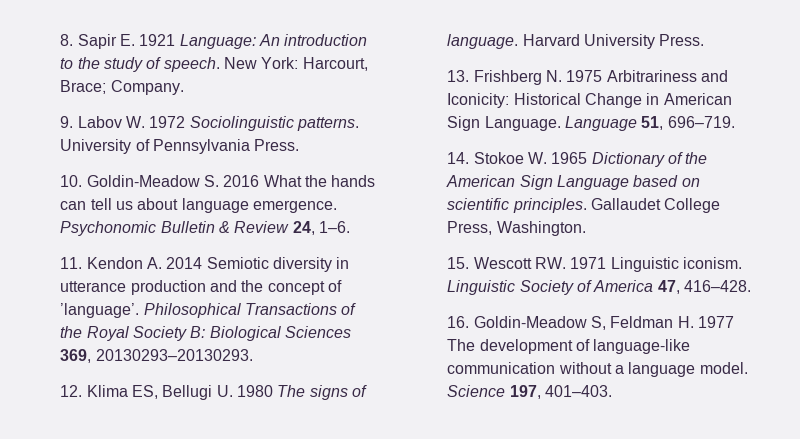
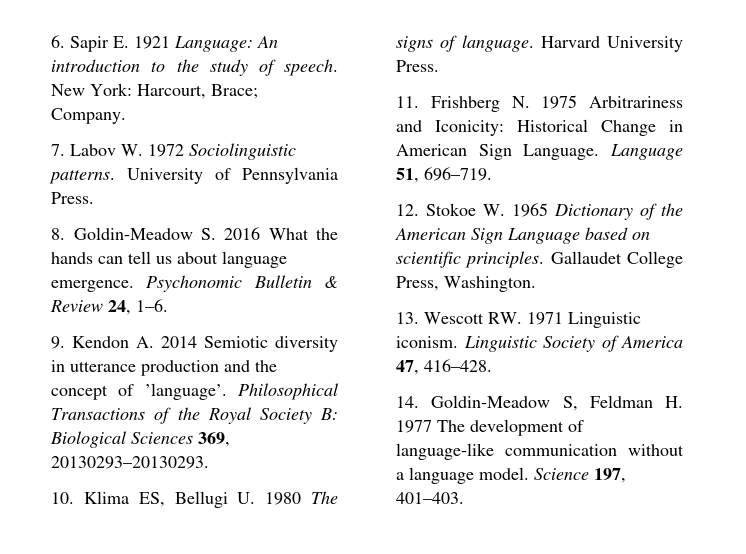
- 8. Sapir E. 1921 Language: An introduction to the study of speech.
+ 6. Sapir E. 1921 Language: An introduction to the study of speech.
- 9. Labov W. 1972 Sociolinguistic patterns.
+ 7. Labov W. 1972 Sociolinguistic patterns.
- 10. Goldin-Meadow S. 2016 What the hands can tell us about language emergence.
+ 8. Goldin-Meadow S. 2016 What the hands can tell us about language emergence.
- 11. Kendon A. 2014 Semiotic diversity in utterance production and the concept of ’language’.
+ 9. Kendon A. 2014 Semiotic diversity in utterance production and the concept of ’language’.
- 12. Klima ES, Bellugi U. 1980 The signs of language.
+ 10. Klima ES, Bellugi U. 1980 The signs of language.
- 13. Frishberg N. 1975 Arbitrariness and Iconicity: Historical Change in American Sign Language.
+ 11. Frishberg N. 1975 Arbitrariness and Iconicity: Historical Change in American Sign Language.
- 14. Stokoe W. 1965 Dictionary of the American Sign Language based on scientific principles.
+ 12. Stokoe W. 1965 Dictionary of the American Sign Language based on scientific principles.
- 15. Wescott RW. 1971 Linguistic iconism.
+ 13. Wescott RW. 1971 Linguistic iconism.
- 16. Goldin-Meadow S, Feldman H. 1977 The development of language-like communication without a language model.
+ 14. Goldin-Meadow S, Feldman H. 1977 The development of language-like communication without a language model.

